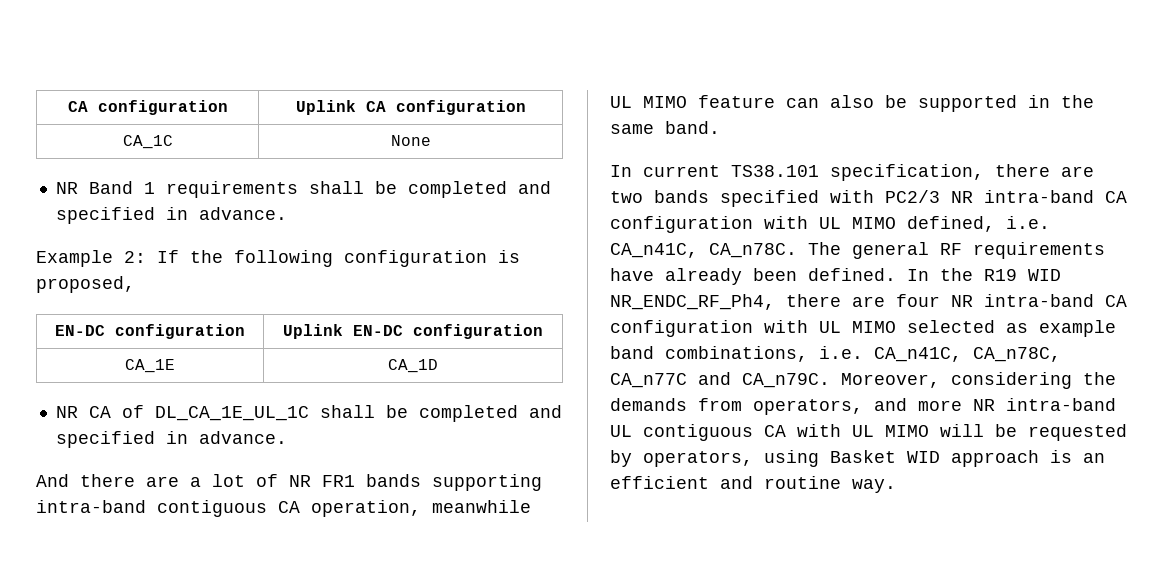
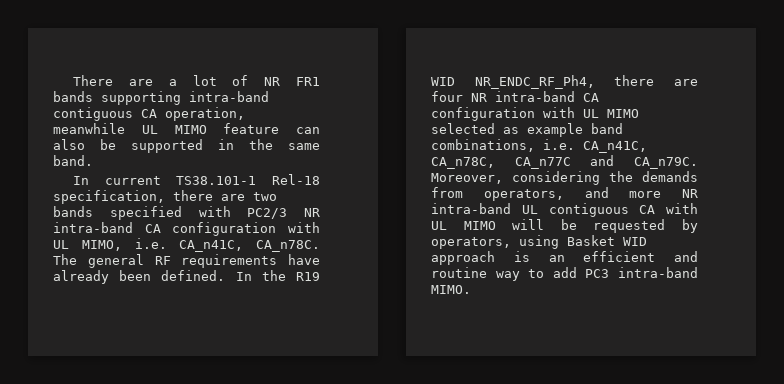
- CA configuration | Uplink CA configuration
- CA_1C | None
- NR Band 1 requirements shall be completed and specified in advance.
- Example 2: If the following configuration is proposed,
- EN-DC configuration | Uplink EN-DC configuration
- CA_1E | CA_1D
- NR CA of DL_CA_1E_UL_1C shall be completed and specified in advance.
- And there are a lot of NR FR1 bands supporting intra-band contiguous CA operation, meanwhile UL MIMO feature can also be supported in the same band.
+ There are a lot of NR FR1 bands supporting intra-band contiguous CA operation, meanwhile UL MIMO feature can also be supported in the same band.
- In current TS38.101 specification, there are two bands specified with PC2/3 NR intra-band CA configuration with UL MIMO defined, i.e. CA_n41C, CA_n78C.
+ In current TS38.101-1 Rel-18 specification, there are two bands specified with PC2/3 NR intra-band CA configuration with UL MIMO, i.e. CA_n41C, CA_n78C.
- Moreover, considering the demands from operators, and more NR intra-band UL contiguous CA with UL MIMO will be requested by operators, using Basket WID approach is an efficient and routine way.
+ Moreover, considering the demands from operators, and more NR intra-band UL contiguous CA with UL MIMO will be requested by operators, using Basket WID approach is an efficient and routine way to add PC3 intra-band MIMO.

